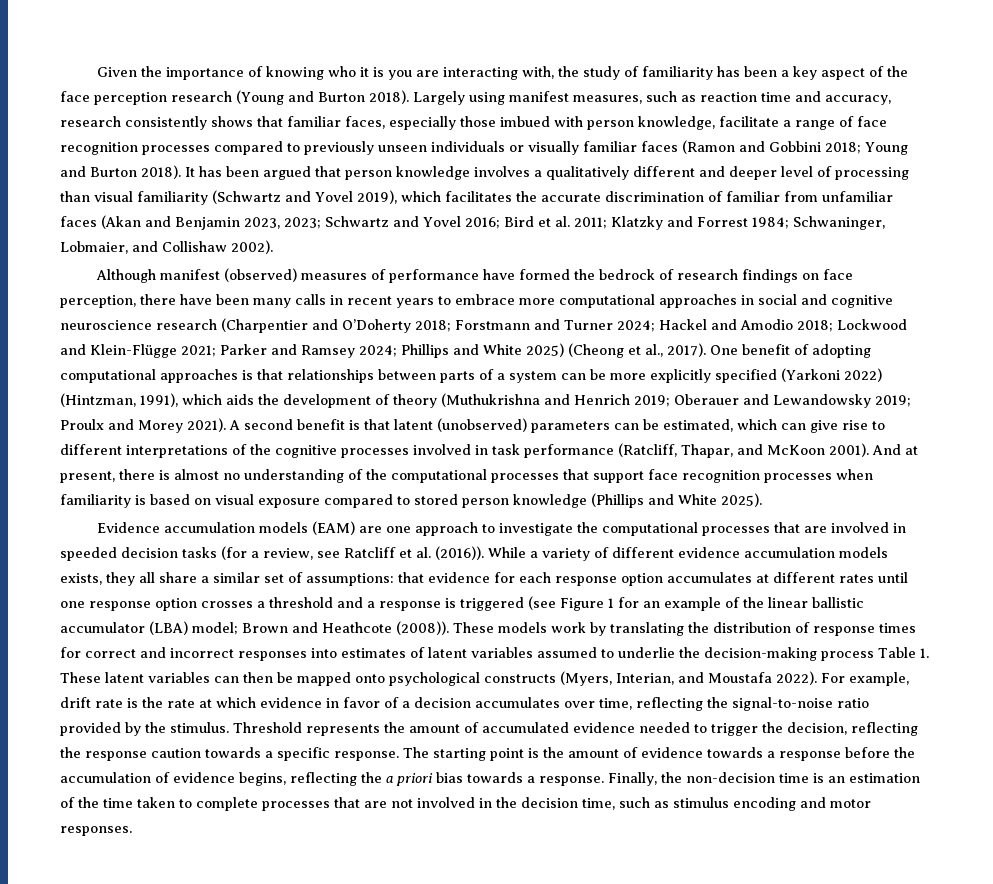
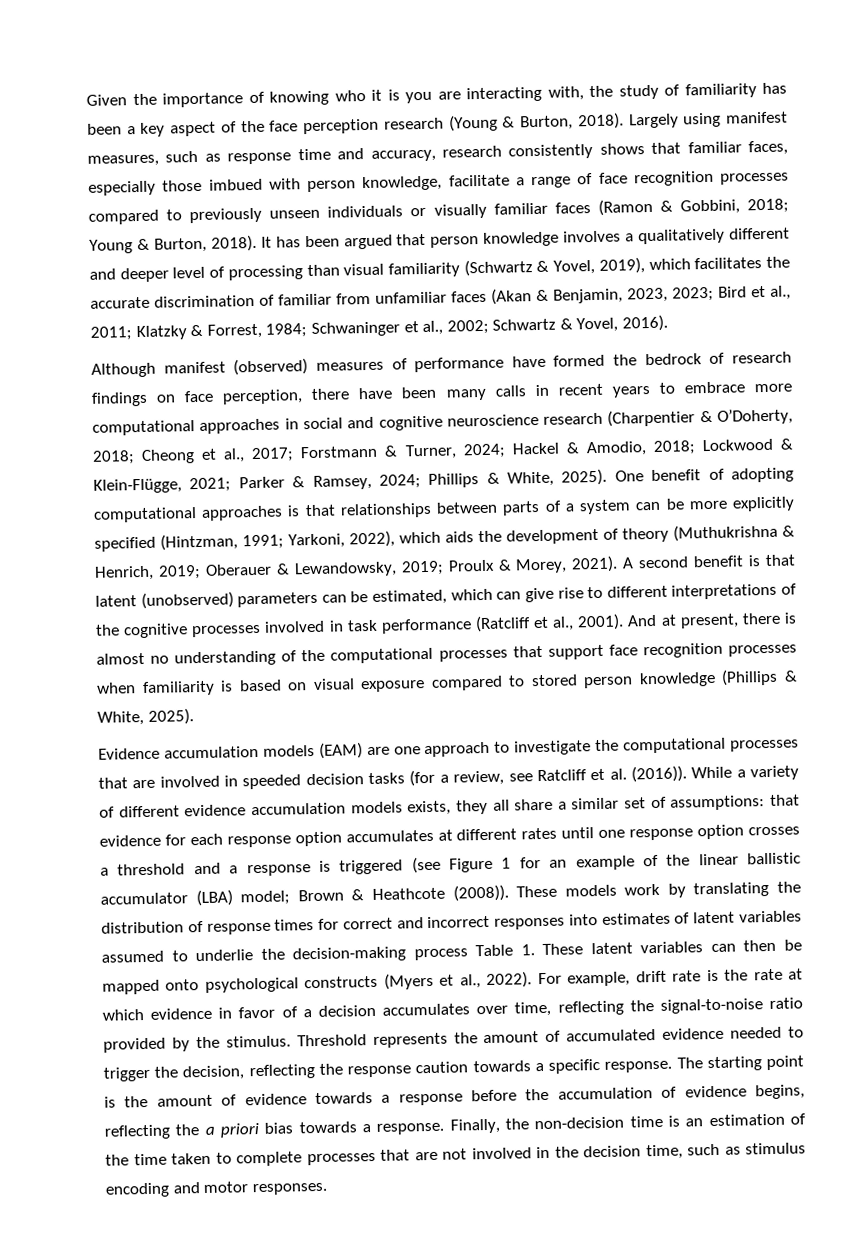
- Given the importance of knowing who it is you are interacting with, the study of familiarity has been a key aspect of the face perception research (Young and Burton 2018).
+ Given the importance of knowing who it is you are interacting with, the study of familiarity has been a key aspect of the face perception research (Young & Burton, 2018).
- Largely using manifest measures, such as reaction time and accuracy, research consistently shows that familiar faces, especially those imbued with person knowledge, facilitate a range of face recognition processes compared to previously unseen individuals or visually familiar faces (Ramon and Gobbini 2018; Young and Burton 2018).
+ Largely using manifest measures, such as response time and accuracy, research consistently shows that familiar faces, especially those imbued with person knowledge, facilitate a range of face recognition processes compared to previously unseen individuals or visually familiar faces (Ramon & Gobbini, 2018; Young & Burton, 2018).
- It has been argued that person knowledge involves a qualitatively different and deeper level of processing than visual familiarity (Schwartz and Yovel 2019), which facilitates the accurate discrimination of familiar from unfamiliar faces (Akan and Benjamin 2023, 2023; Schwartz and Yovel 2016; Bird et al. 2011; Klatzky and Forrest 1984; Schwaninger, Lobmaier, and Collishaw 2002).
+ It has been argued that person knowledge involves a qualitatively different and deeper level of processing than visual familiarity (Schwartz & Yovel, 2019), which facilitates the accurate discrimination of familiar from unfamiliar faces (Akan & Benjamin, 2023, 2023; Bird et al., 2011; Klatzky & Forrest, 1984; Schwaninger et al., 2002; Schwartz & Yovel, 2016).
- Although manifest (observed) measures of performance have formed the bedrock of research findings on face perception, there have been many calls in recent years to embrace more computational approaches in social and cognitive neuroscience research (Charpentier and O’Doherty 2018; Forstmann and Turner 2024; Hackel and Amodio 2018; Lockwood and Klein-Flügge 2021; Parker and Ramsey 2024; Phillips and White 2025) (Cheong et al., 2017).
+ Although manifest (observed) measures of performance have formed the bedrock of research findings on face perception, there have been many calls in recent years to embrace more computational approaches in social and cognitive neuroscience research (Charpentier & O’Doherty, 2018; Cheong et al., 2017; Forstmann & Turner, 2024; Hackel & Amodio, 2018; Lockwood & Klein-Flügge, 2021; Parker & Ramsey, 2024; Phillips & White, 2025).
- One benefit of adopting computational approaches is that relationships between parts of a system can be more explicitly specified (Yarkoni 2022) (Hintzman, 1991), which aids the development of theory (Muthukrishna and Henrich 2019; Oberauer and Lewandowsky 2019; Proulx and Morey 2021).
+ One benefit of adopting computational approaches is that relationships between parts of a system can be more explicitly specified (Hintzman, 1991; Yarkoni, 2022), which aids the development of theory (Muthukrishna & Henrich, 2019; Oberauer & Lewandowsky, 2019; Proulx & Morey, 2021).
- A second benefit is that latent (unobserved) parameters can be estimated, which can give rise to different interpretations of the cognitive processes involved in task performance (Ratcliff, Thapar, and McKoon 2001).
+ A second benefit is that latent (unobserved) parameters can be estimated, which can give rise to different interpretations of the cognitive processes involved in task performance (Ratcliff et al., 2001).
- And at present, there is almost no understanding of the computational processes that support face recognition processes when familiarity is based on visual exposure compared to stored person knowledge (Phillips and White 2025).
+ And at present, there is almost no understanding of the computational processes that support face recognition processes when familiarity is based on visual exposure compared to stored person knowledge (Phillips & White, 2025).
- While a variety of different evidence accumulation models exists, they all share a similar set of assumptions: that evidence for each response option accumulates at different rates until one response option crosses a threshold and a response is triggered (see Figure 1 for an example of the linear ballistic accumulator (LBA) model; Brown and Heathcote (2008)).
+ While a variety of different evidence accumulation models exists, they all share a similar set of assumptions: that evidence for each response option accumulates at different rates until one response option crosses a threshold and a response is triggered (see Figure 1 for an example of the linear ballistic accumulator (LBA) model; Brown & Heathcote (2008)).
- These models work by translating the distribution of response times for correct and incorrect responses into estimates of latent variables assumed to underlie the decision-making process Table 1. These latent variables can then be mapped onto psychological constructs (Myers, Interian, and Moustafa 2022).
+ These models work by translating the distribution of response times for correct and incorrect responses into estimates of latent variables assumed to underlie the decision-making process Table 1. These latent variables can then be mapped onto psychological constructs (Myers et al., 2022).

